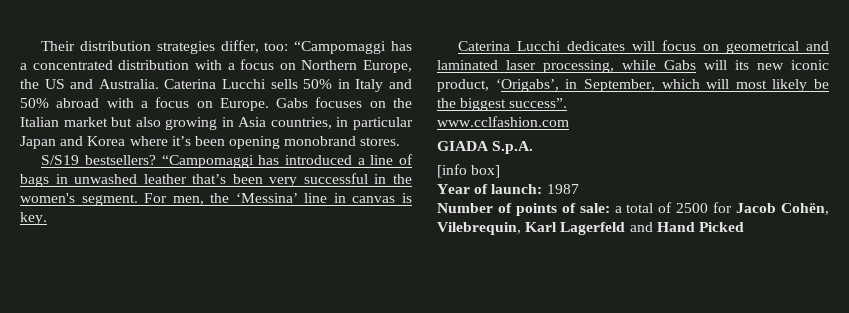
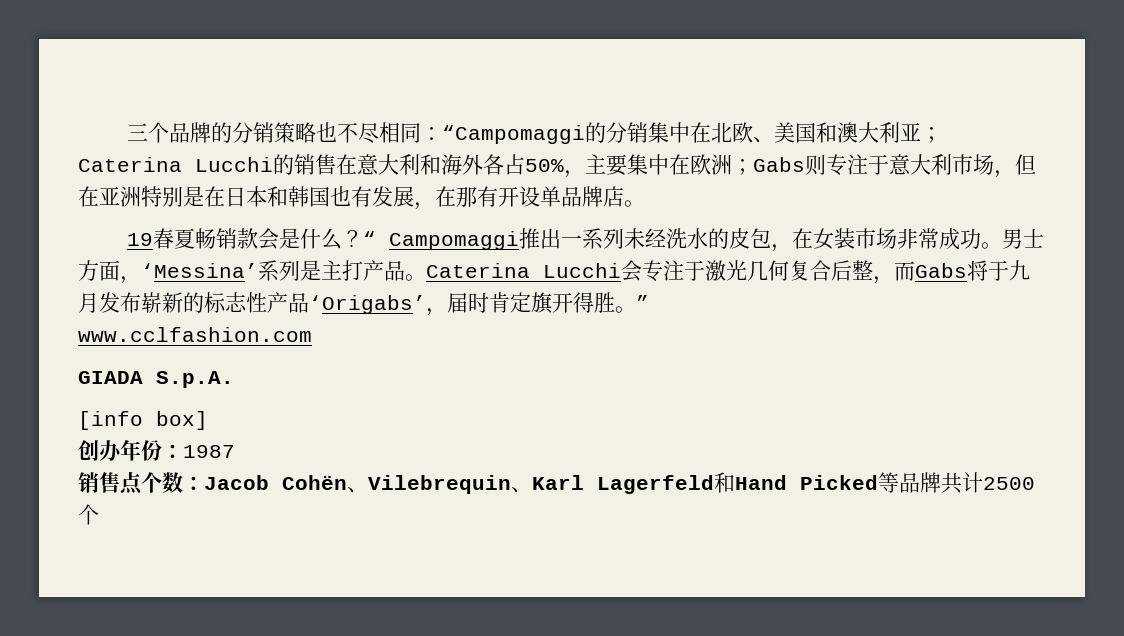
- Their distribution strategies differ, too: “Campomaggi has a concentrated distribution with a focus on Northern Europe, the US and Australia. Caterina Lucchi sells 50% in Italy and 50% abroad with a focus on Europe. Gabs focuses on the Italian market but also growing in Asia countries, in particular Japan and Korea where it’s been opening monobrand stores.
- S/S19 bestsellers? “Campomaggi has introduced a line of bags in unwashed leather that’s been very successful in the women's segment. For men, the ‘Messina’ line in canvas is key.
- Caterina Lucchi dedicates will focus on geometrical and laminated laser processing, while Gabs will its new iconic product, ‘Origabs’, in September, which will most likely be the biggest success”.
+ 三个品牌的分销策略也不尽相同：“Campomaggi的分销集中在北欧、美国和澳大利亚；Caterina Lucchi的销售在意大利和海外各占50%，主要集中在欧洲；Gabs则专注于意大利市场，但在亚洲特别是在日本和韩国也有发展，在那有开设单品牌店。
+ 19春夏畅销款会是什么？“ Campomaggi推出一系列未经洗水的皮包，在女装市场非常成功。男士方面，‘Messina’系列是主打产品。Caterina Lucchi会专注于激光几何复合后整，而Gabs将于九月发布崭新的标志性产品‘Origabs’，届时肯定旗开得胜。”
- Year of launch: 1987
- Number of points of sale: a total of 2500 for Jacob Cohёn, Vilebrequin, Karl Lagerfeld and Hand Picked
+ 创办年份：1987
+ 销售点个数：Jacob Cohёn、Vilebrequin、Karl Lagerfeld和Hand Picked等品牌共计2500个

